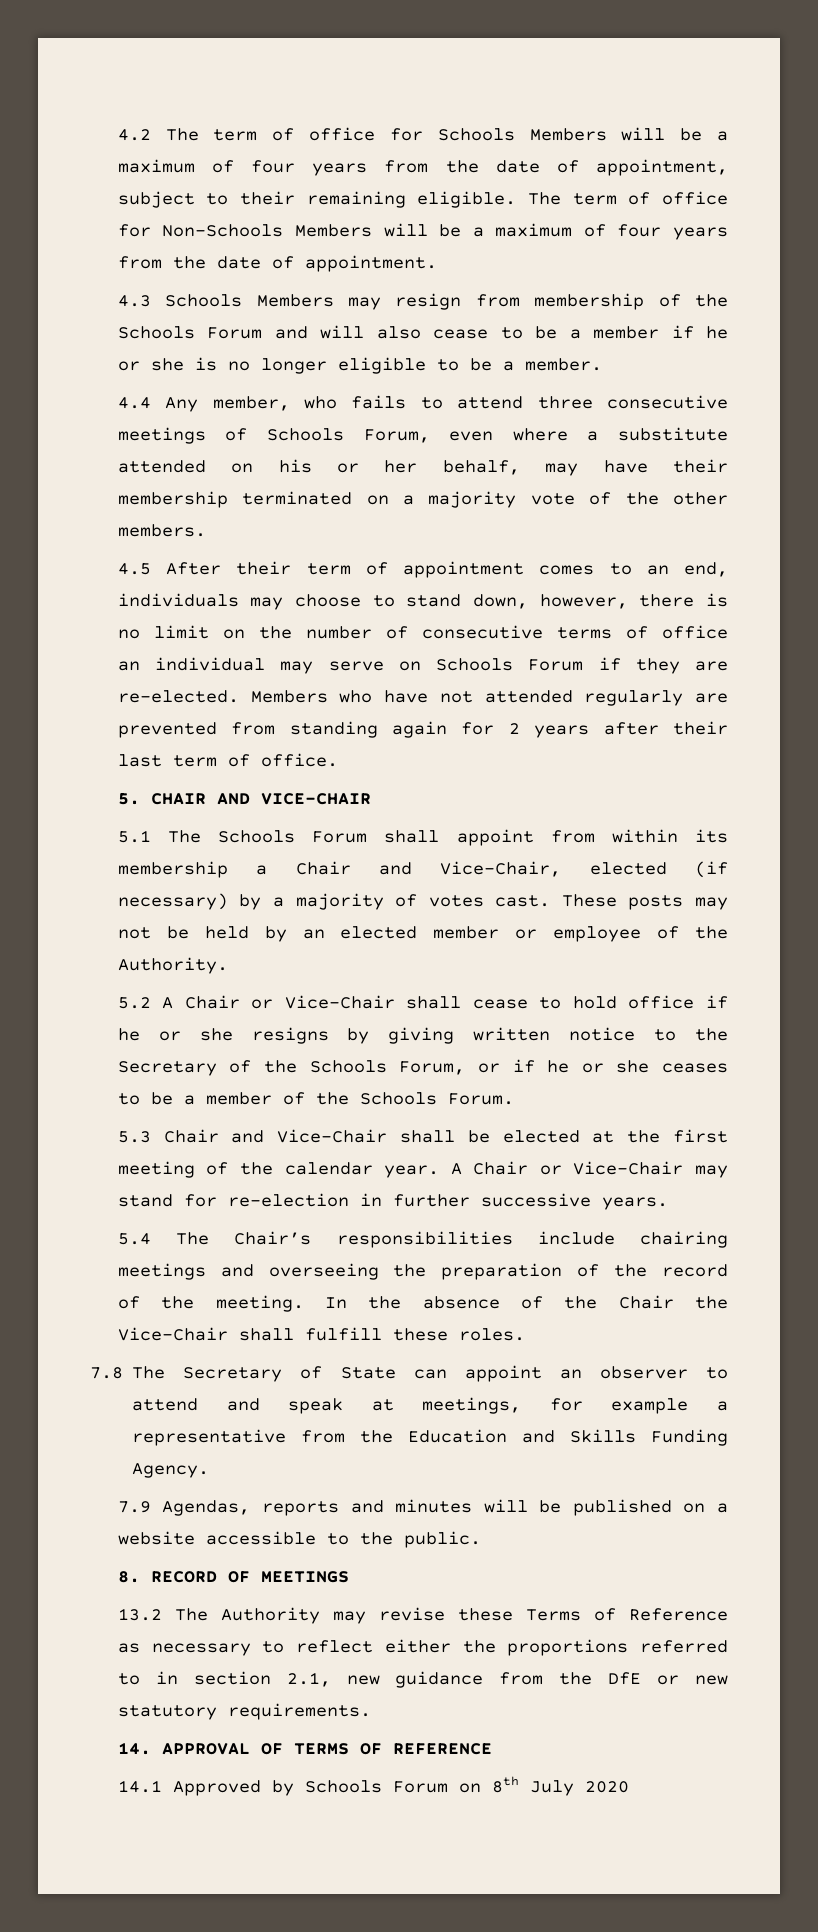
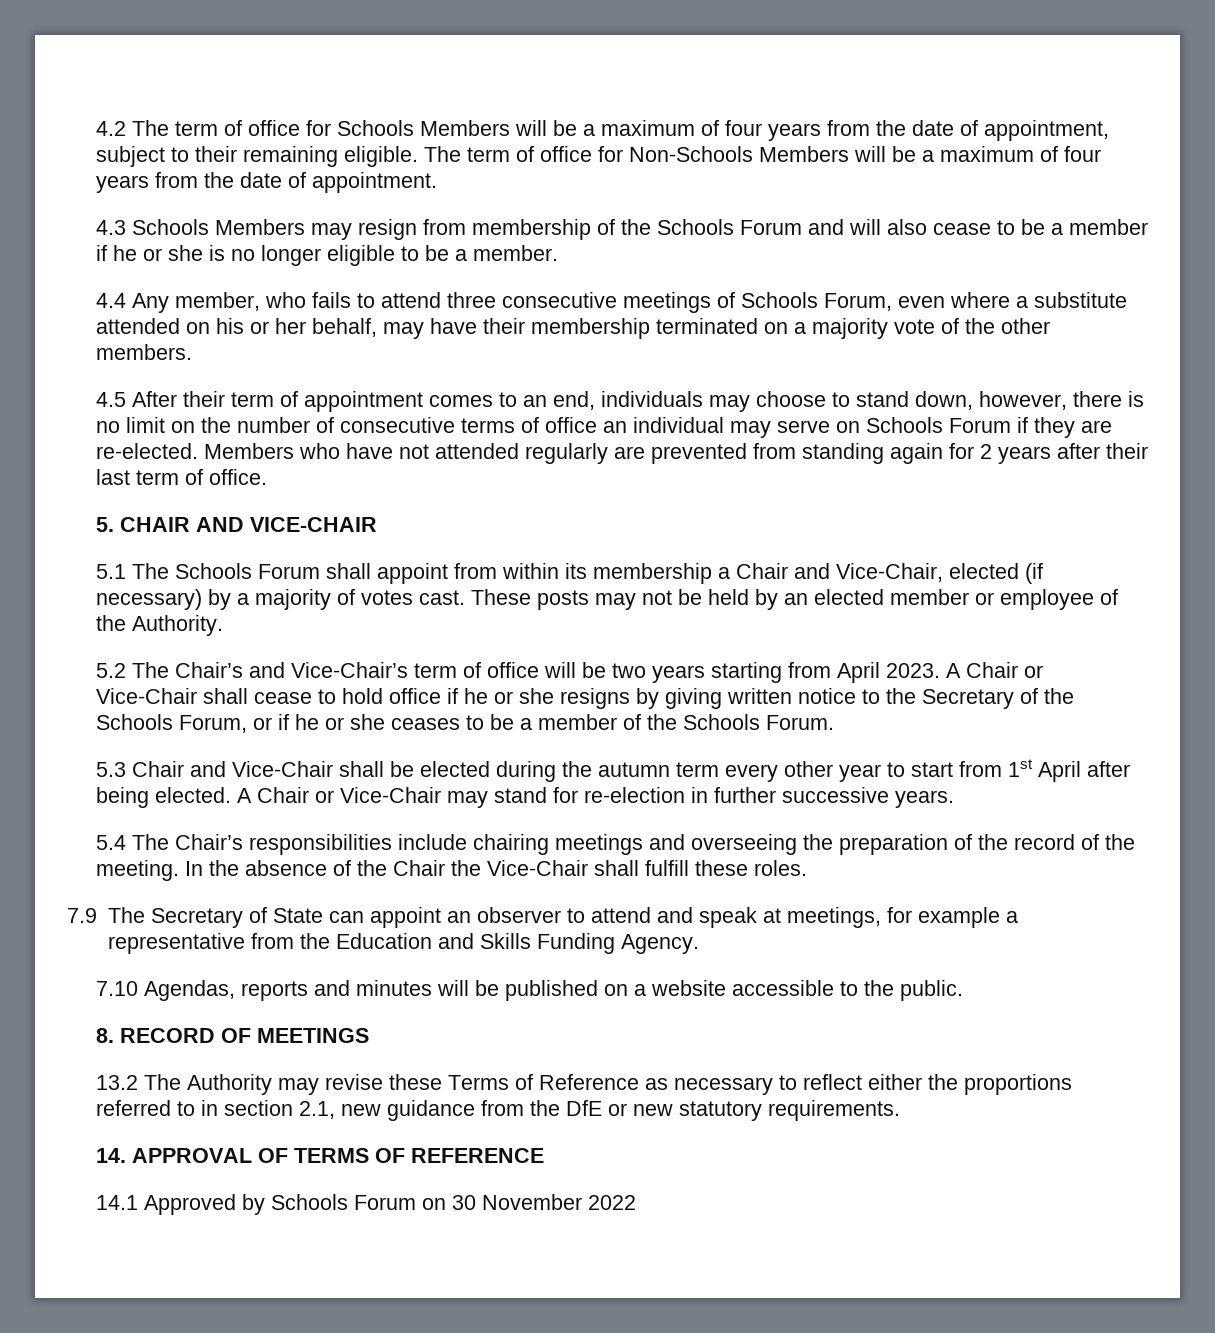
- 5.2 A Chair or Vice-Chair shall cease to hold office if he or she resigns by giving written notice to the Secretary of the Schools Forum, or if he or she ceases to be a member of the Schools Forum.
+ 5.2 The Chair’s and Vice-Chair’s term of office will be two years starting from April 2023. A Chair or Vice-Chair shall cease to hold office if he or she resigns by giving written notice to the Secretary of the Schools Forum, or if he or she ceases to be a member of the Schools Forum.
- 5.3 Chair and Vice-Chair shall be elected at the first meeting of the calendar year.
+ 5.3 Chair and Vice-Chair shall be elected during the autumn term every other year to start from 1st April after being elected.
- 7.8 The Secretary of State can appoint an observer to attend and speak at meetings, for example a representative from the Education and Skills Funding Agency.
+ 7.9 The Secretary of State can appoint an observer to attend and speak at meetings, for example a representative from the Education and Skills Funding Agency.
- 7.9 Agendas, reports and minutes will be published on a website accessible to the public.
+ 7.10 Agendas, reports and minutes will be published on a website accessible to the public.
- 14.1 Approved by Schools Forum on 8th July 2020
+ 14.1 Approved by Schools Forum on 30 November 2022

